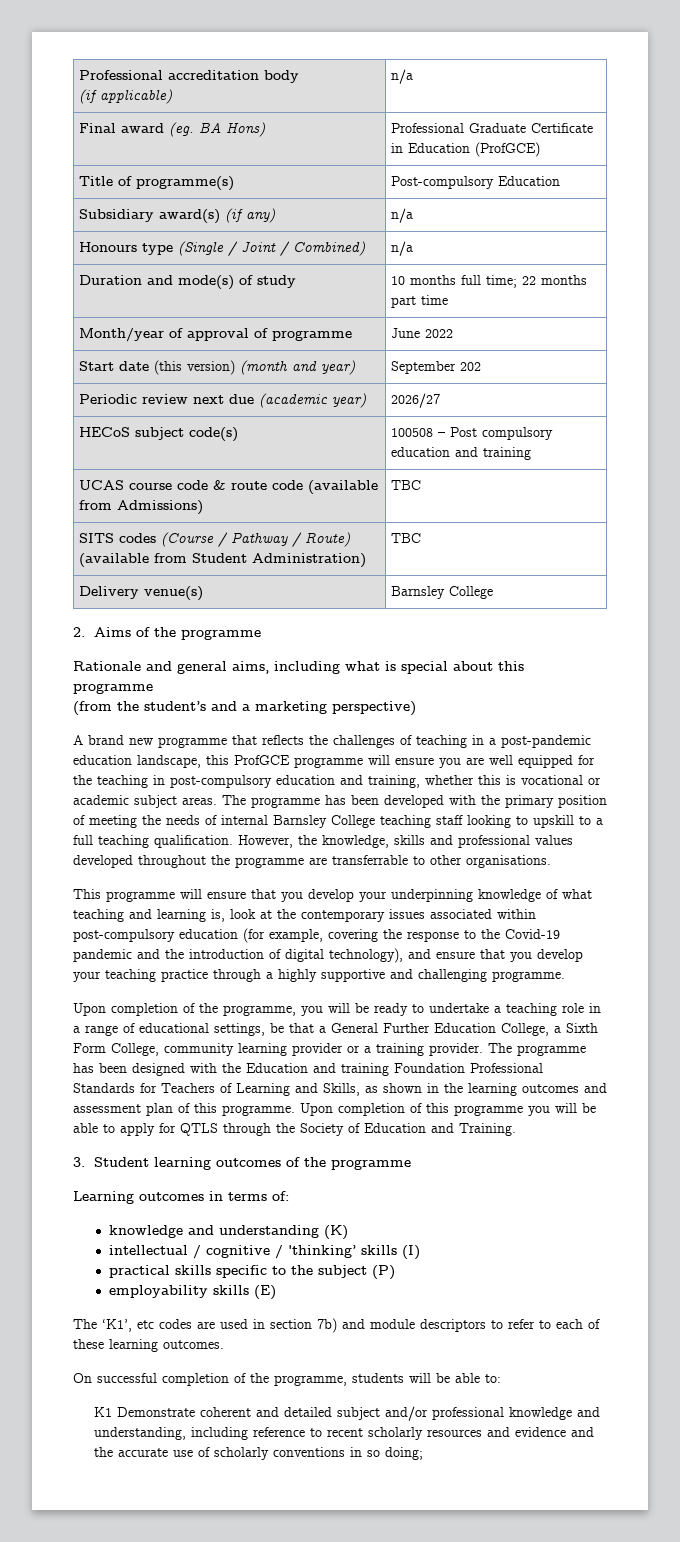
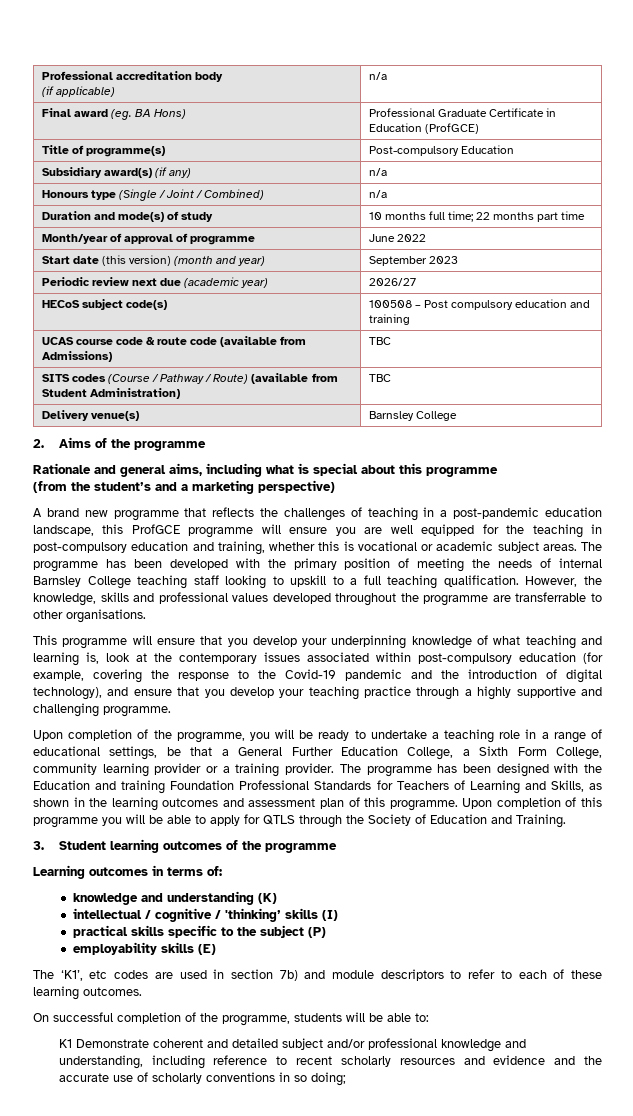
- Start date (this version) (month and year) | September 202
+ Start date (this version) (month and year) | September 2023

